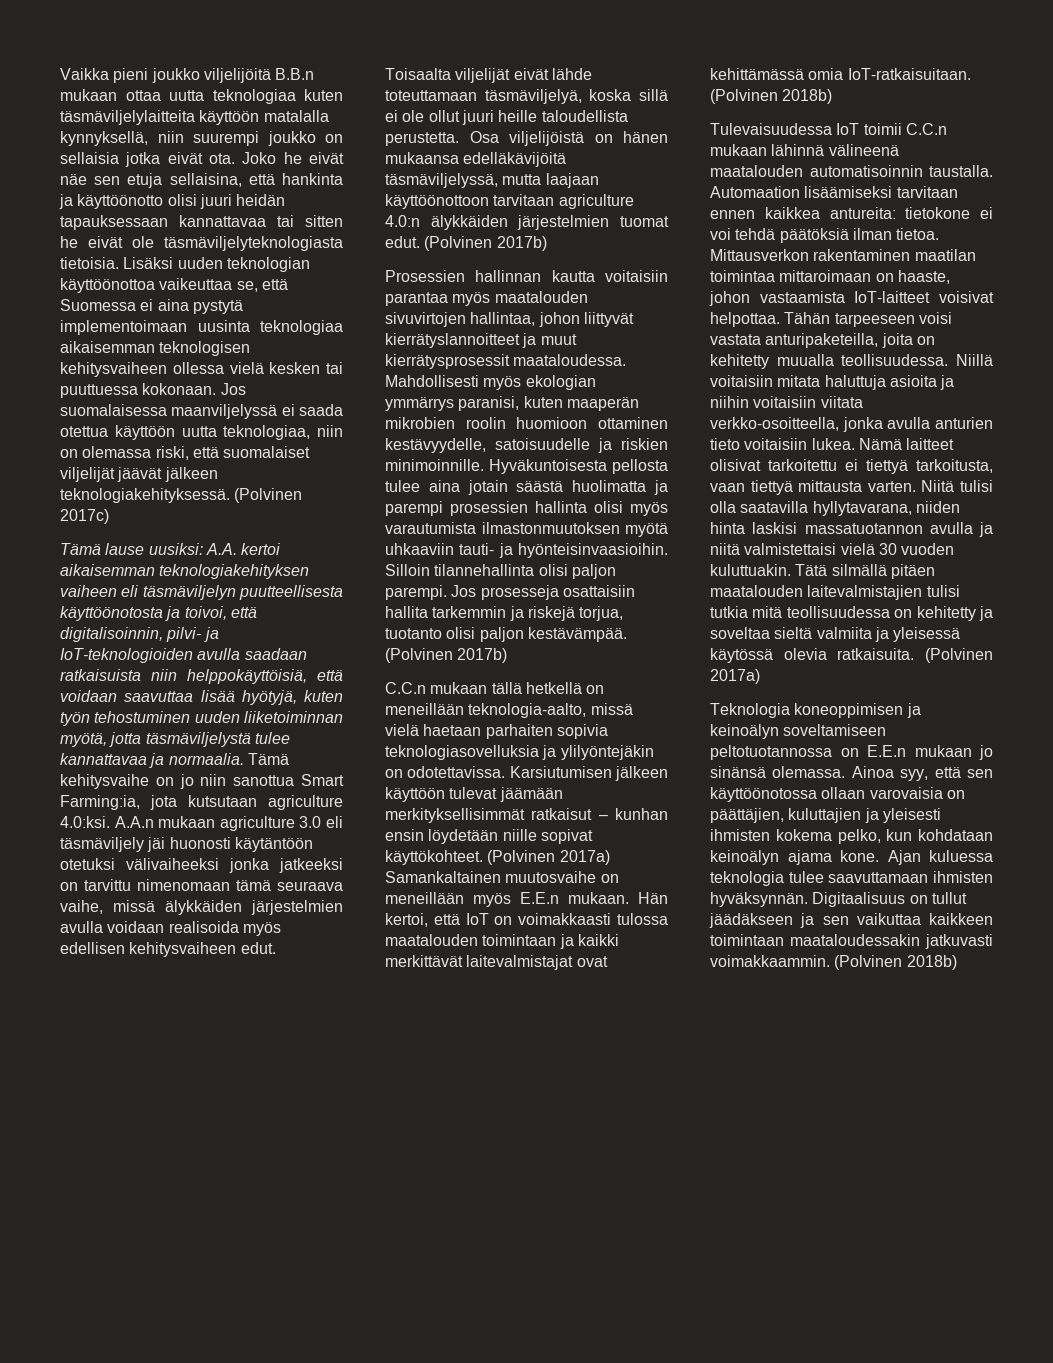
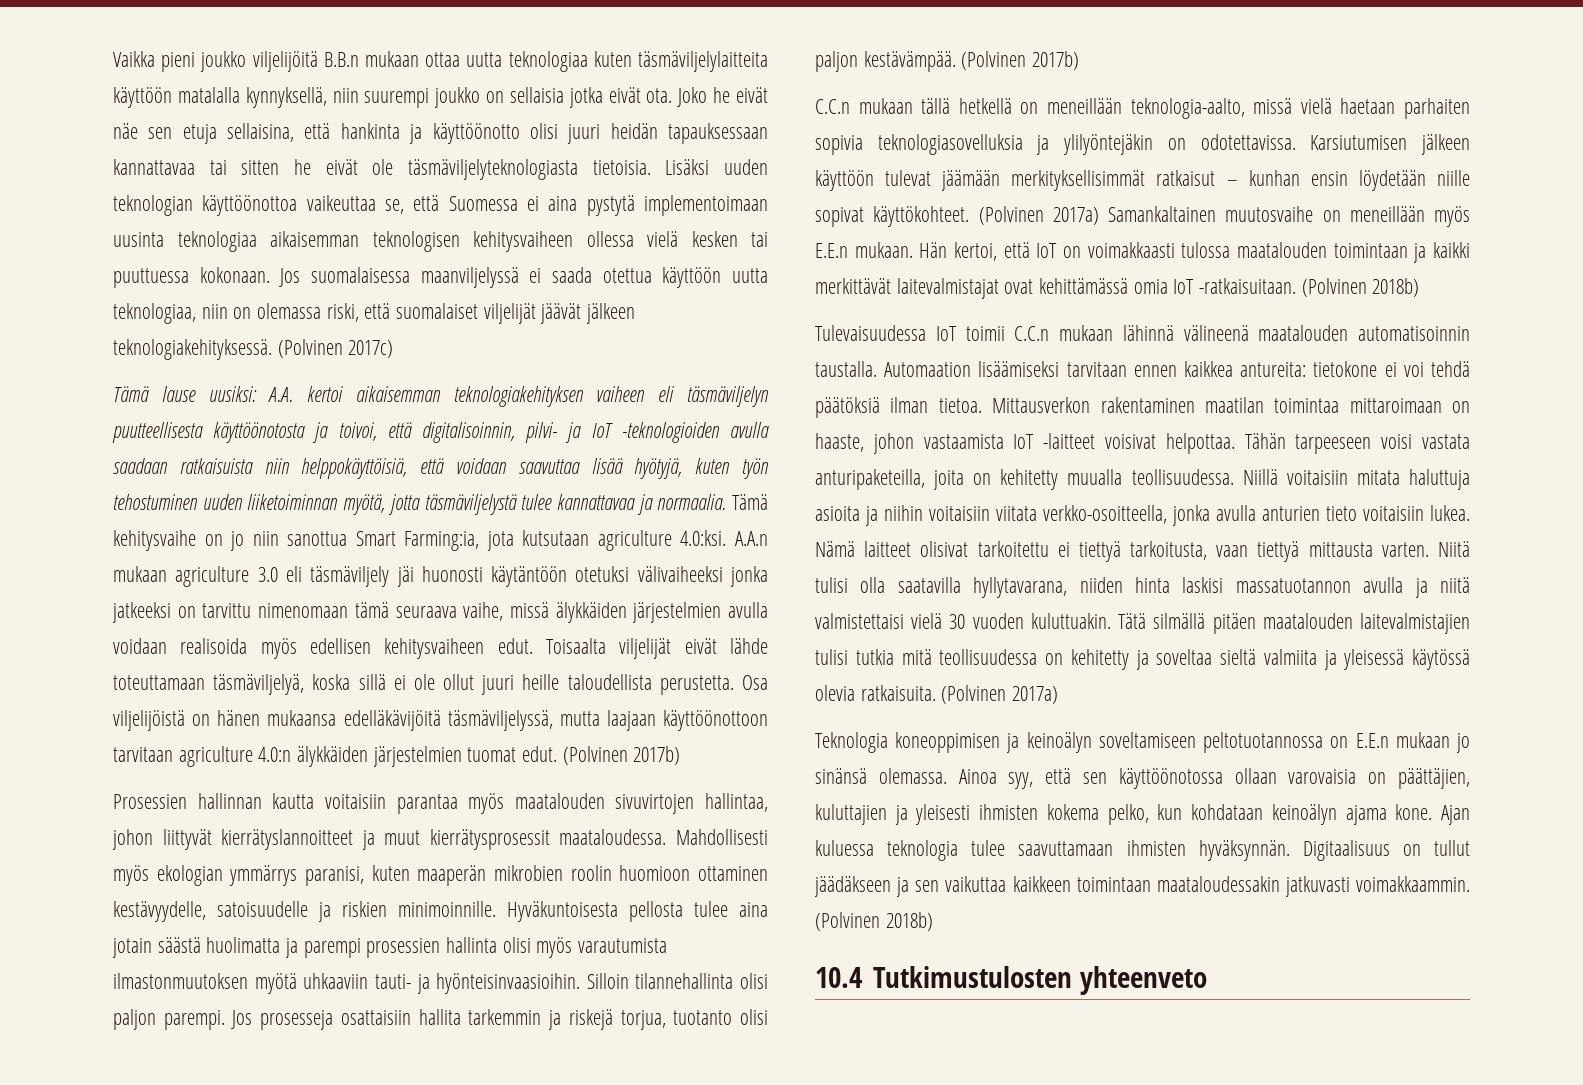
- Tämä lause uusiksi: A.A. kertoi aikaisemman teknologiakehityksen vaiheen eli täsmäviljelyn puutteellisesta käyttöönotosta ja toivoi, että digitalisoinnin, pilvi- ja IoT-teknologioiden avulla saadaan ratkaisuista niin helppokäyttöisiä, että voidaan saavuttaa lisää hyötyjä, kuten työn tehostuminen uuden liiketoiminnan myötä, jotta täsmäviljelystä tulee kannattavaa ja normaalia.
+ Tämä lause uusiksi: A.A. kertoi aikaisemman teknologiakehityksen vaiheen eli täsmäviljelyn puutteellisesta käyttöönotosta ja toivoi, että digitalisoinnin, pilvi- ja IoT -teknologioiden avulla saadaan ratkaisuista niin helppokäyttöisiä, että voidaan saavuttaa lisää hyötyjä, kuten työn tehostuminen uuden liiketoiminnan myötä, jotta täsmäviljelystä tulee kannattavaa ja normaalia.
- Hän kertoi, että IoT on voimakkaasti tulossa maatalouden toimintaan ja kaikki merkittävät laitevalmistajat ovat kehittämässä omia IoT-ratkaisuitaan.
+ Hän kertoi, että IoT on voimakkaasti tulossa maatalouden toimintaan ja kaikki merkittävät laitevalmistajat ovat kehittämässä omia IoT -ratkaisuitaan.
- Mittausverkon rakentaminen maatilan toimintaa mittaroimaan on haaste, johon vastaamista IoT-laitteet voisivat helpottaa.
+ Mittausverkon rakentaminen maatilan toimintaa mittaroimaan on haaste, johon vastaamista IoT -laitteet voisivat helpottaa.
+ 10.4 Tutkimustulosten yhteenveto

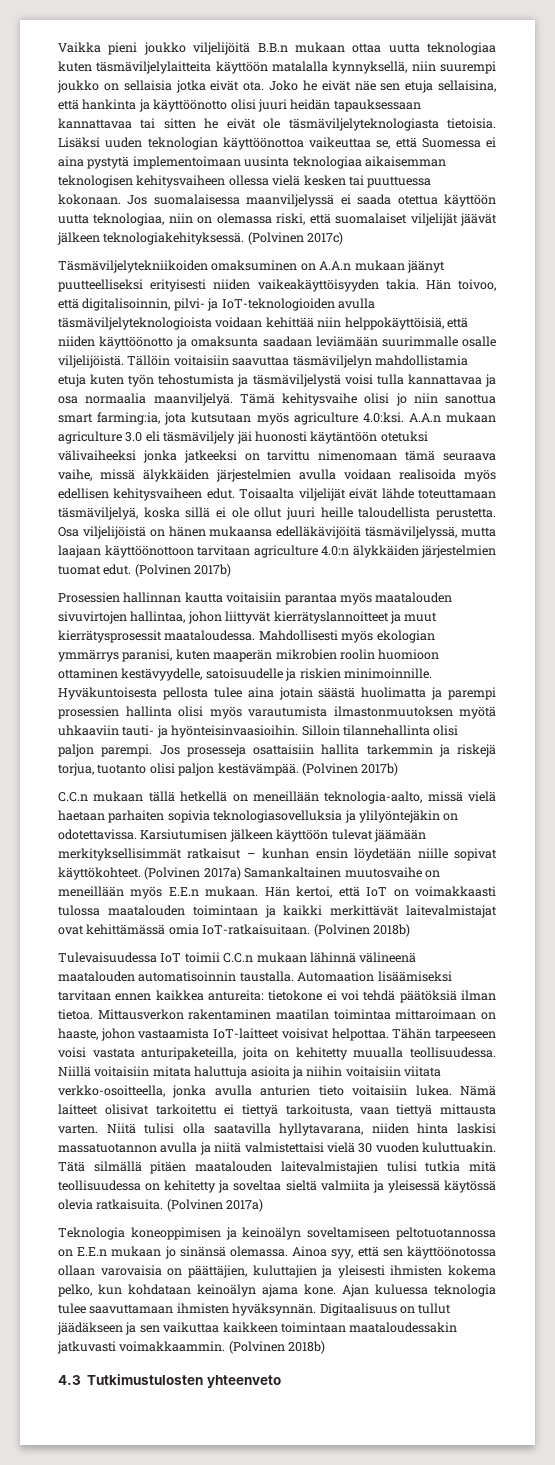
- Tämä lause uusiksi: A.A. kertoi aikaisemman teknologiakehityksen vaiheen eli täsmäviljelyn puutteellisesta käyttöönotosta ja toivoi, että digitalisoinnin, pilvi- ja IoT -teknologioiden avulla saadaan ratkaisuista niin helppokäyttöisiä, että voidaan saavuttaa lisää hyötyjä, kuten työn tehostuminen uuden liiketoiminnan myötä, jotta täsmäviljelystä tulee kannattavaa ja normaalia.
+ Täsmäviljelytekniikoiden omaksuminen on A.A.n mukaan jäänyt puutteelliseksi erityisesti niiden vaikeakäyttöisyyden takia. Hän toivoo, että digitalisoinnin, pilvi- ja IoT-teknologioiden avulla täsmäviljelyteknologioista voidaan kehittää niin helppokäyttöisiä, että niiden käyttöönotto ja omaksunta saadaan leviämään suurimmalle osalle viljelijöistä. Tällöin voitaisiin saavuttaa täsmäviljelyn mahdollistamia etuja kuten työn tehostumista ja täsmäviljelystä voisi tulla kannattavaa ja osa normaalia maanviljelyä.
- Tämä kehitysvaihe on jo niin sanottua Smart Farming:ia, jota kutsutaan agriculture 4.0:ksi. A.A.n mukaan agriculture 3.0 eli täsmäviljely jäi huonosti käytäntöön otetuksi välivaiheeksi jonka jatkeeksi on tarvittu nimenomaan tämä seuraava vaihe, missä älykkäiden järjestelmien avulla voidaan realisoida myös edellisen kehitysvaiheen edut.
+ Tämä kehitysvaihe olisi jo niin sanottua smart farming:ia, jota kutsutaan myös agriculture 4.0:ksi. A.A.n mukaan agriculture 3.0 eli täsmäviljely jäi huonosti käytäntöön otetuksi välivaiheeksi jonka jatkeeksi on tarvittu nimenomaan tämä seuraava vaihe, missä älykkäiden järjestelmien avulla voidaan realisoida myös edellisen kehitysvaiheen edut.
- Hän kertoi, että IoT on voimakkaasti tulossa maatalouden toimintaan ja kaikki merkittävät laitevalmistajat ovat kehittämässä omia IoT -ratkaisuitaan.
+ Hän kertoi, että IoT on voimakkaasti tulossa maatalouden toimintaan ja kaikki merkittävät laitevalmistajat ovat kehittämässä omia IoT-ratkaisuitaan.
- Mittausverkon rakentaminen maatilan toimintaa mittaroimaan on haaste, johon vastaamista IoT -laitteet voisivat helpottaa.
+ Mittausverkon rakentaminen maatilan toimintaa mittaroimaan on haaste, johon vastaamista IoT-laitteet voisivat helpottaa.
- 10.4 Tutkimustulosten yhteenveto
+ 4.3 Tutkimustulosten yhteenveto

